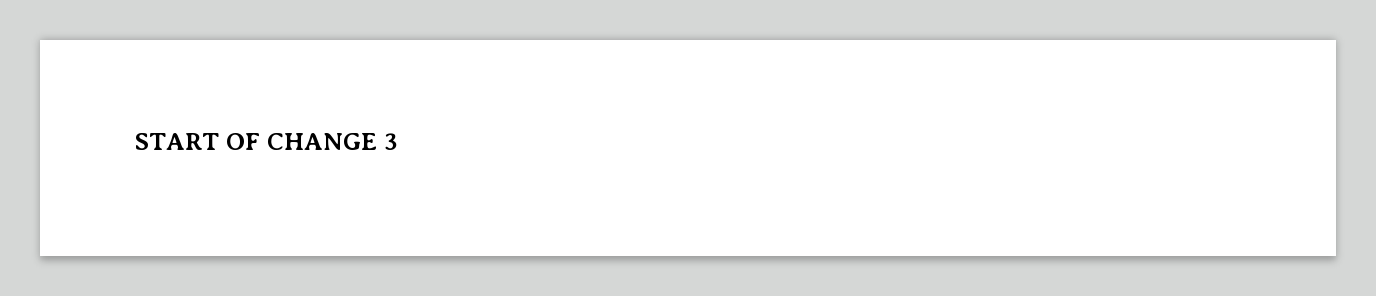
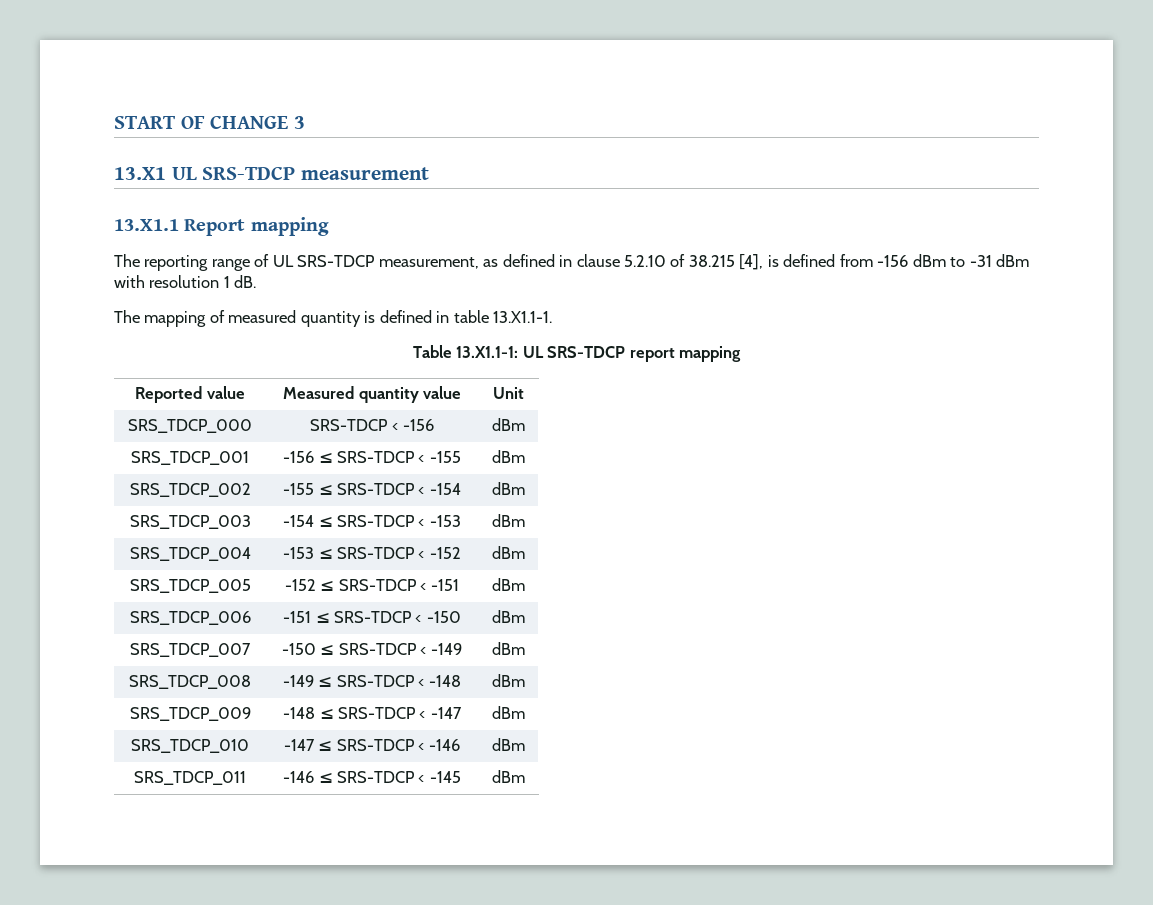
+ 13.X1 UL SRS-TDCP measurement
+ 13.X1.1 Report mapping
+ The reporting range of UL SRS-TDCP measurement, as defined in clause 5.2.10 of 38.215 [4], is defined from -156 dBm to -31 dBm with resolution 1 dB.
+ The mapping of measured quantity is defined in table 13.X1.1-1.
+ Table 13.X1.1-1: UL SRS-TDCP report mapping
+ Reported value | Measured quantity value | Unit
+ SRS_TDCP_000 | SRS-TDCP < -156 | dBm
+ SRS_TDCP_001 | -156 ≤ SRS-TDCP < -155 | dBm
+ SRS_TDCP_002 | -155 ≤ SRS-TDCP < -154 | dBm
+ SRS_TDCP_003 | -154 ≤ SRS-TDCP < -153 | dBm
+ SRS_TDCP_004 | -153 ≤ SRS-TDCP < -152 | dBm
+ SRS_TDCP_005 | -152 ≤ SRS-TDCP < -151 | dBm
+ SRS_TDCP_006 | -151 ≤ SRS-TDCP < -150 | dBm
+ SRS_TDCP_007 | -150 ≤ SRS-TDCP < -149 | dBm
+ SRS_TDCP_008 | -149 ≤ SRS-TDCP < -148 | dBm
+ SRS_TDCP_009 | -148 ≤ SRS-TDCP < -147 | dBm
+ SRS_TDCP_010 | -147 ≤ SRS-TDCP < -146 | dBm
+ SRS_TDCP_011 | -146 ≤ SRS-TDCP < -145 | dBm

